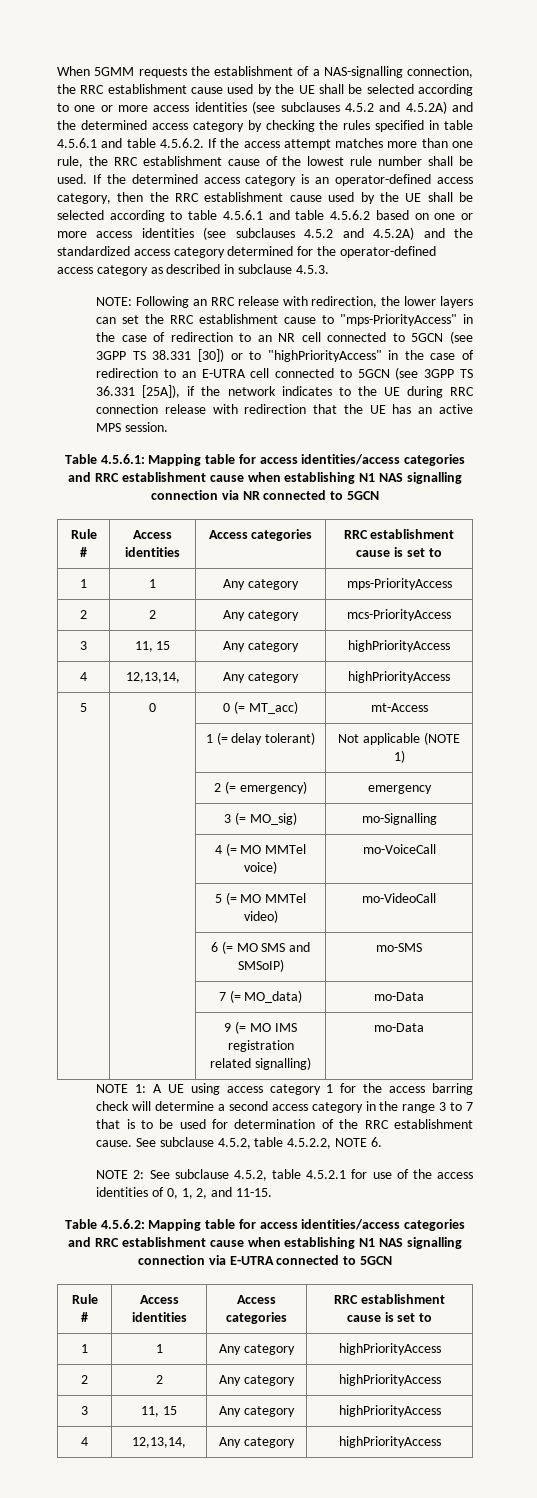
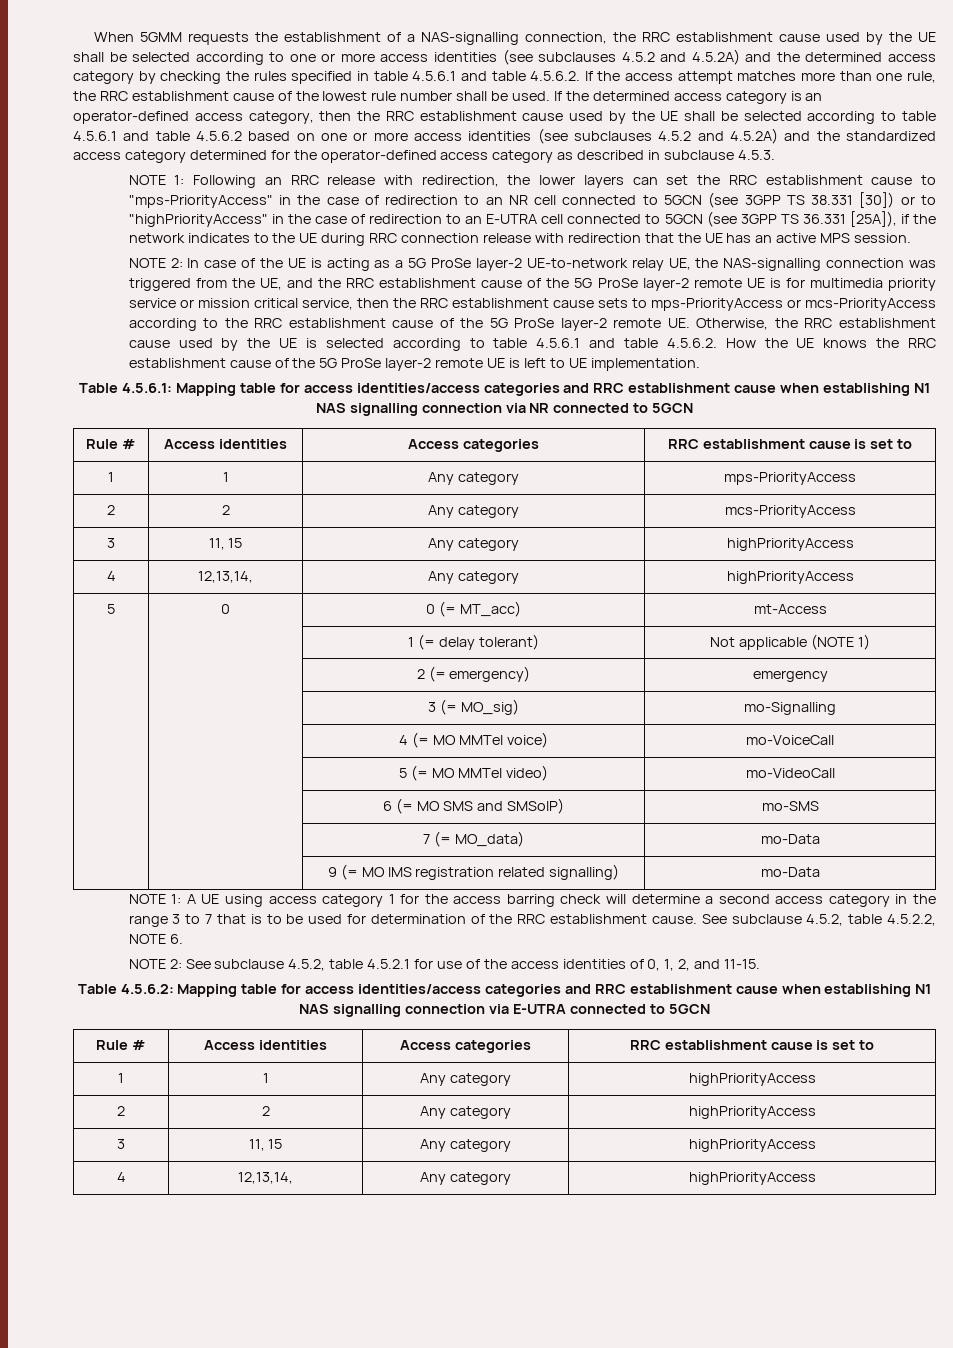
  If the determined access category is an operator-defined access category, then the RRC establishment cause used by the UE shall be selected according to table 4.5.6.1 and table 4.5.6.2 based on one or more access identities (see subclauses 4.5.2 and 4.5.2A) and the standardized access category determined for the operator-defined access category as described in subclause 4.5.3.
- NOTE:
+ NOTE 1:
+ NOTE 2: In case of the UE is acting as a 5G ProSe layer-2 UE-to-network relay UE, the NAS-signalling connection was triggered from the UE, and the RRC establishment cause of the 5G ProSe layer-2 remote UE is for multimedia priority service or mission critical service, then the RRC establishment cause sets to mps-PriorityAccess or mcs-PriorityAccess according to the RRC establishment cause of the 5G ProSe layer-2 remote UE. Otherwise, the RRC establishment cause used by the UE is selected according to table 4.5.6.1 and table 4.5.6.2. How the UE knows the RRC establishment cause of the 5G ProSe layer-2 remote UE is left to UE implementation.

